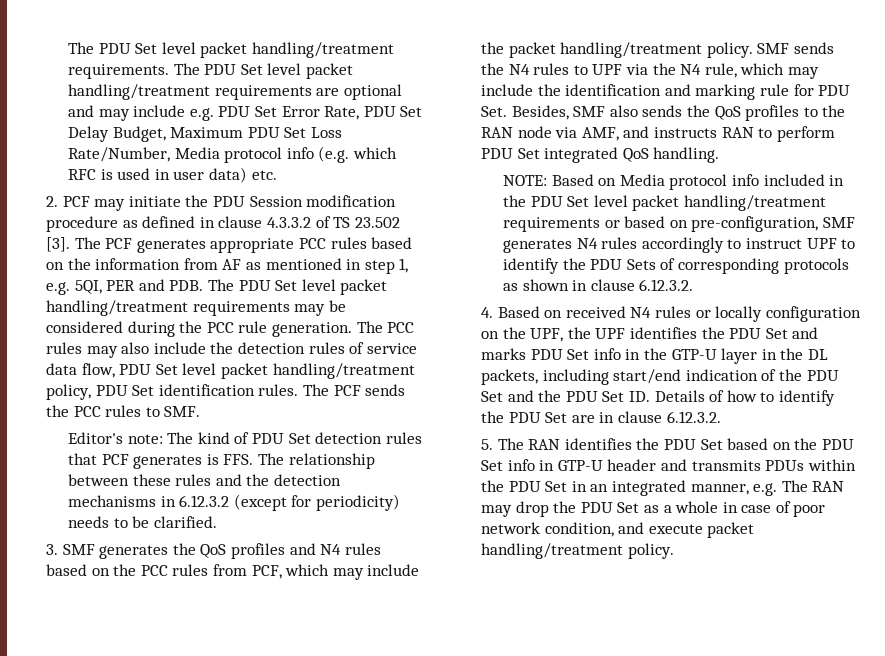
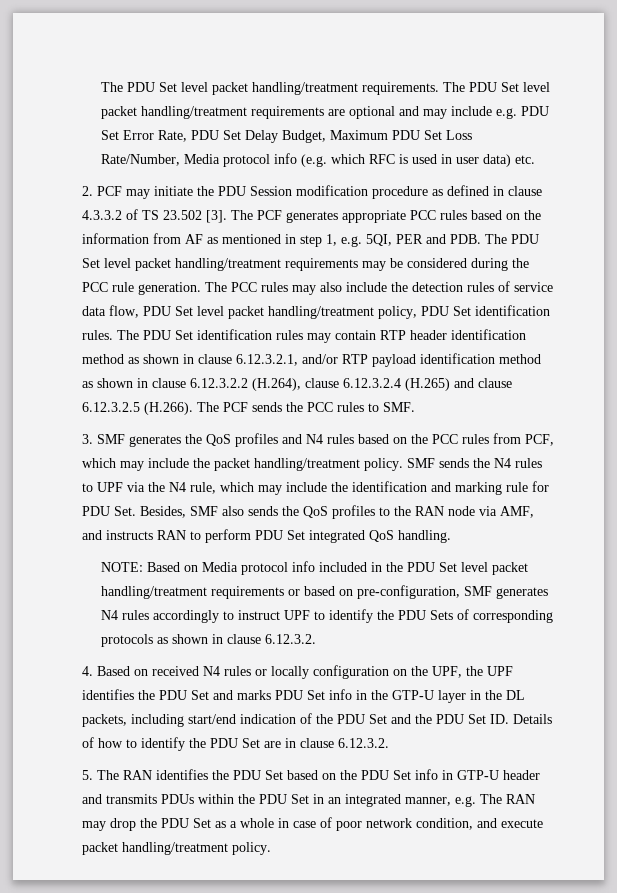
- The PCF sends the PCC rules to SMF.
+ The PDU Set identification rules may contain RTP header identification method as shown in clause 6.12.3.2.1, and/or RTP payload identification method as shown in clause 6.12.3.2.2 (H.264), clause 6.12.3.2.4 (H.265) and clause 6.12.3.2.5 (H.266). The PCF sends the PCC rules to SMF.
- Editor's note: The kind of PDU Set detection rules that PCF generates is FFS. The relationship between these rules and the detection mechanisms in 6.12.3.2 (except for periodicity) needs to be clarified.

